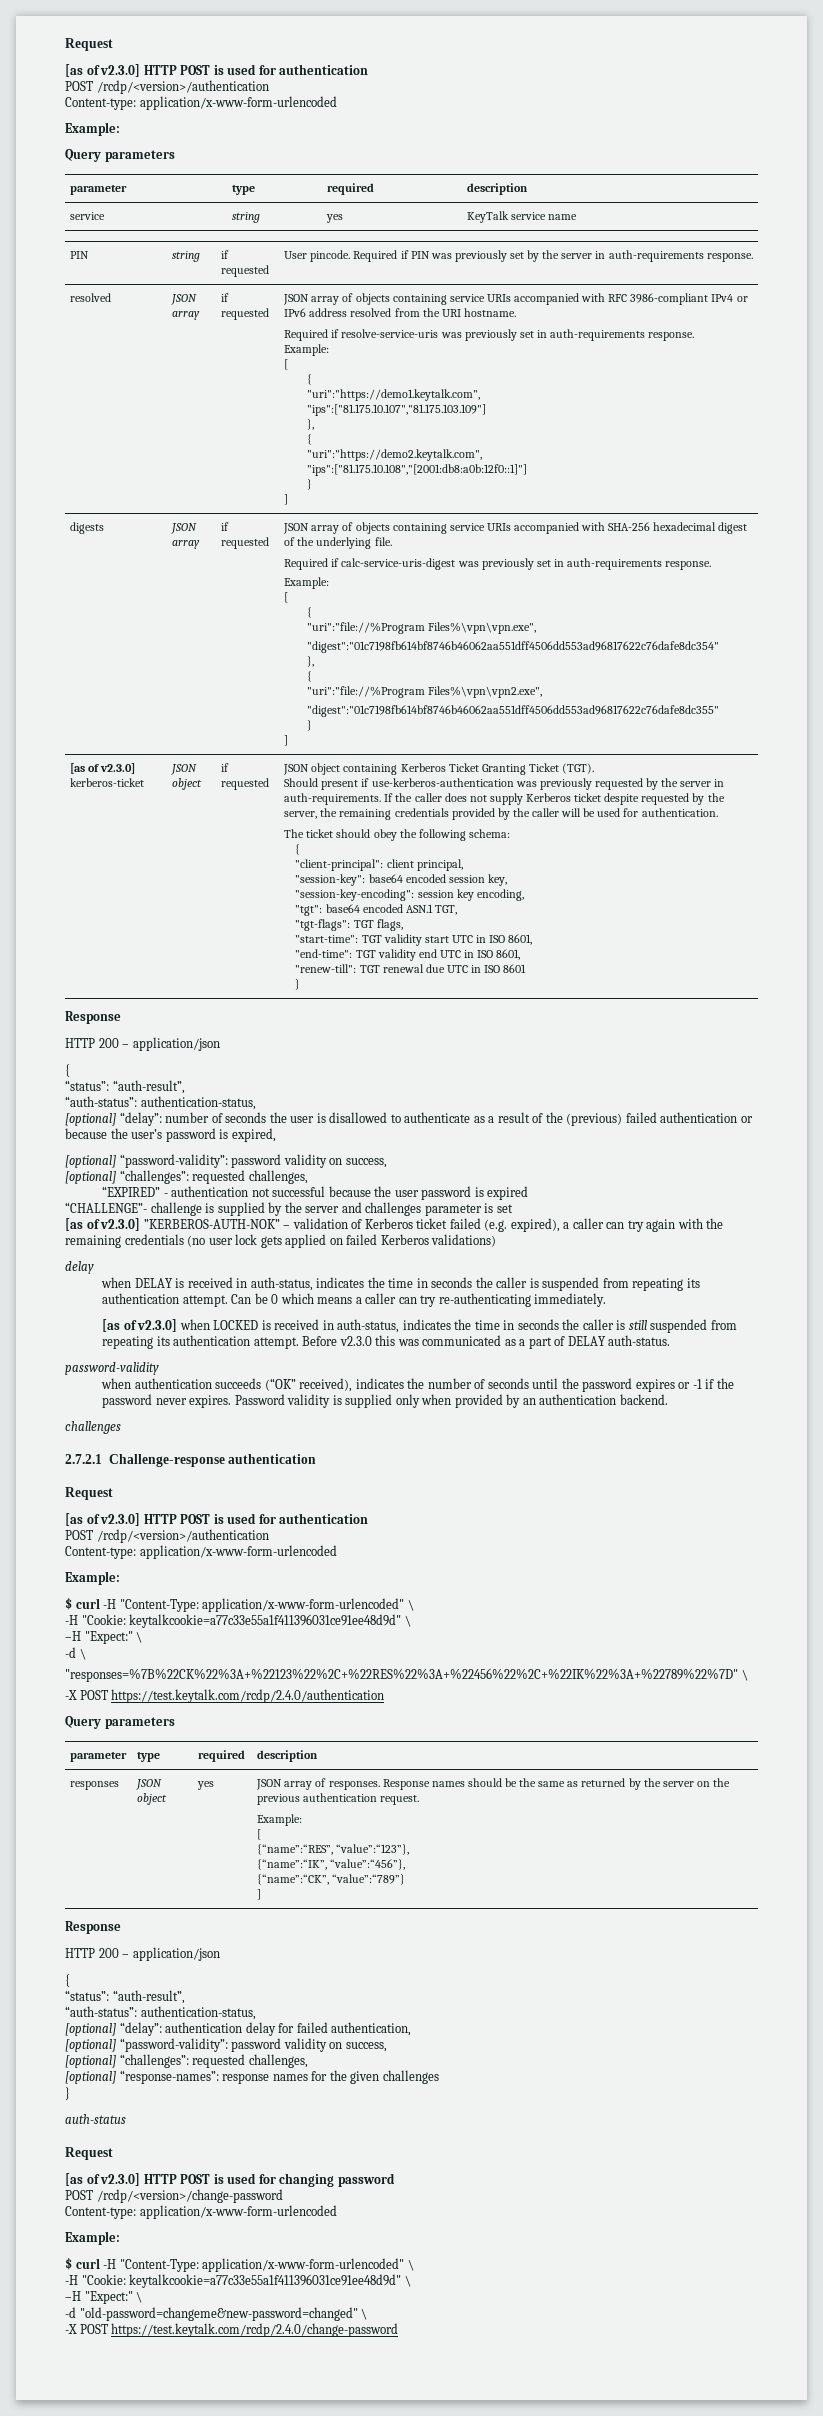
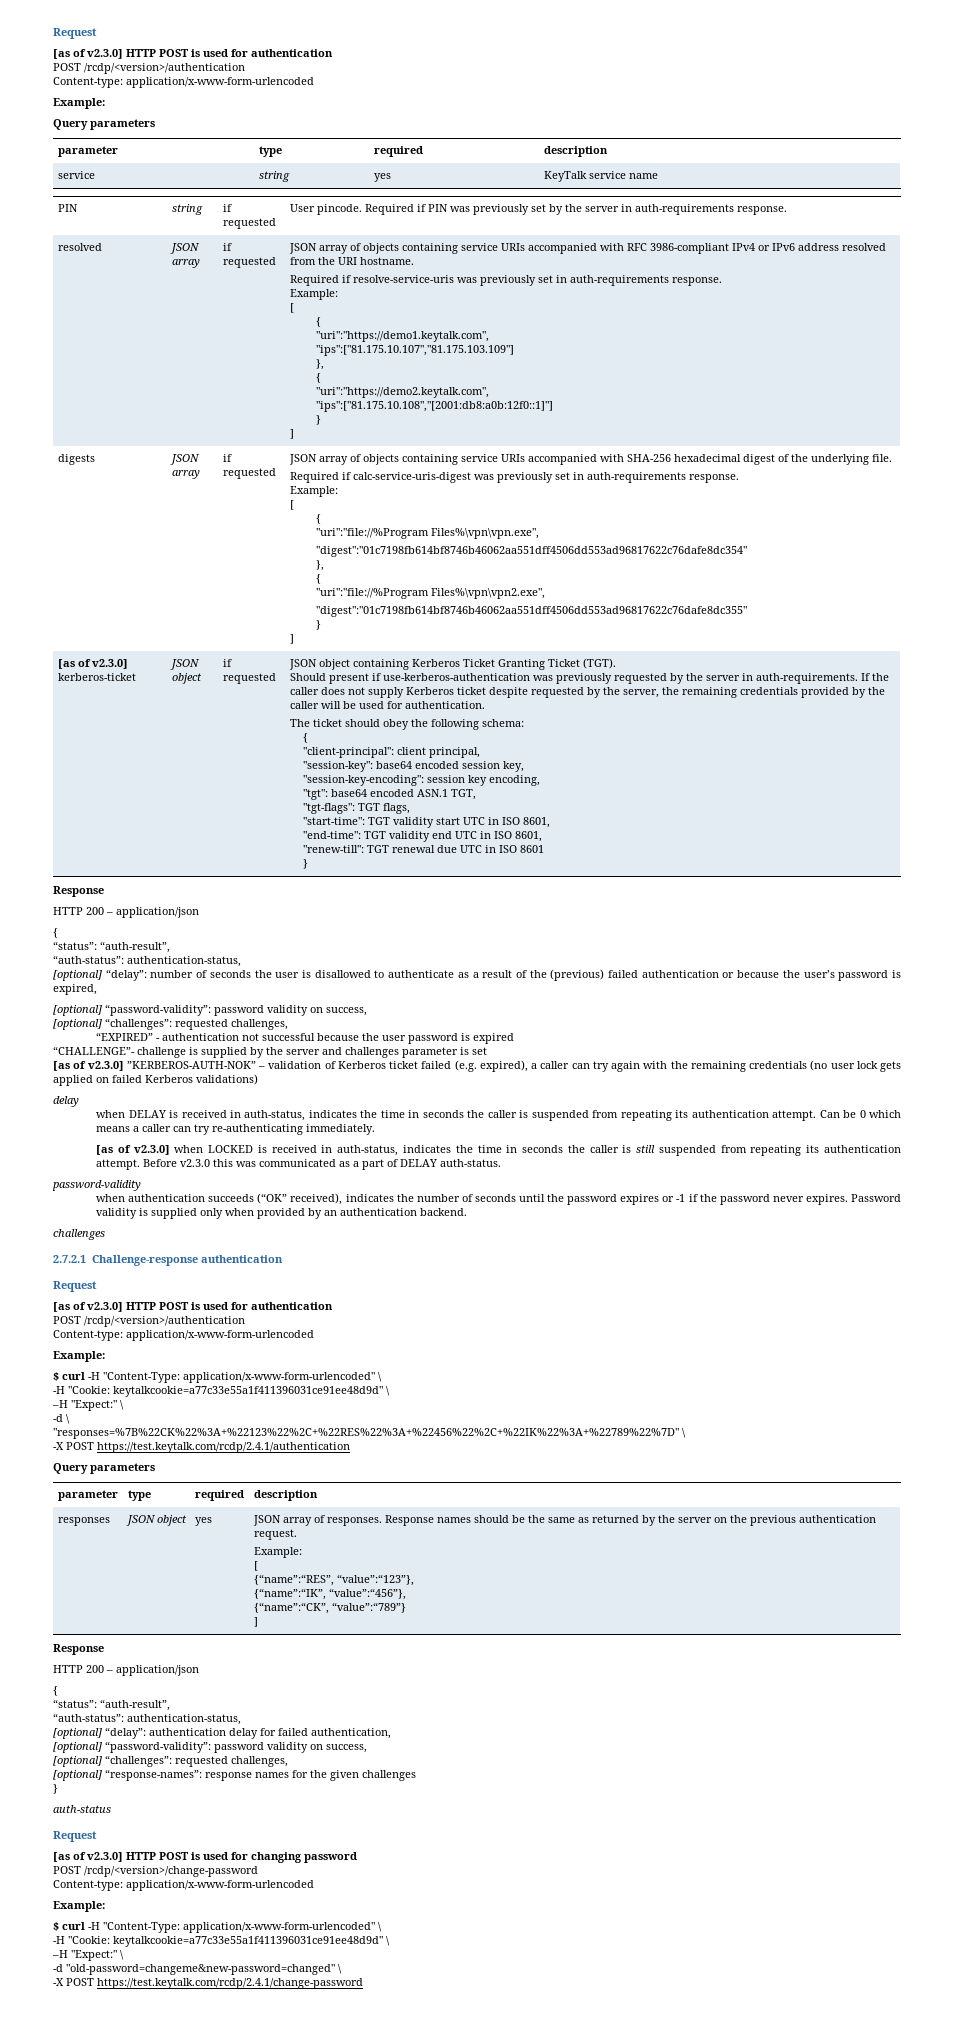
- -X POST https://test.keytalk.com/rcdp/2.4.0/authentication
+ -X POST https://test.keytalk.com/rcdp/2.4.1/authentication
- -X POST https://test.keytalk.com/rcdp/2.4.0/change-password
+ -X POST https://test.keytalk.com/rcdp/2.4.1/change-password

